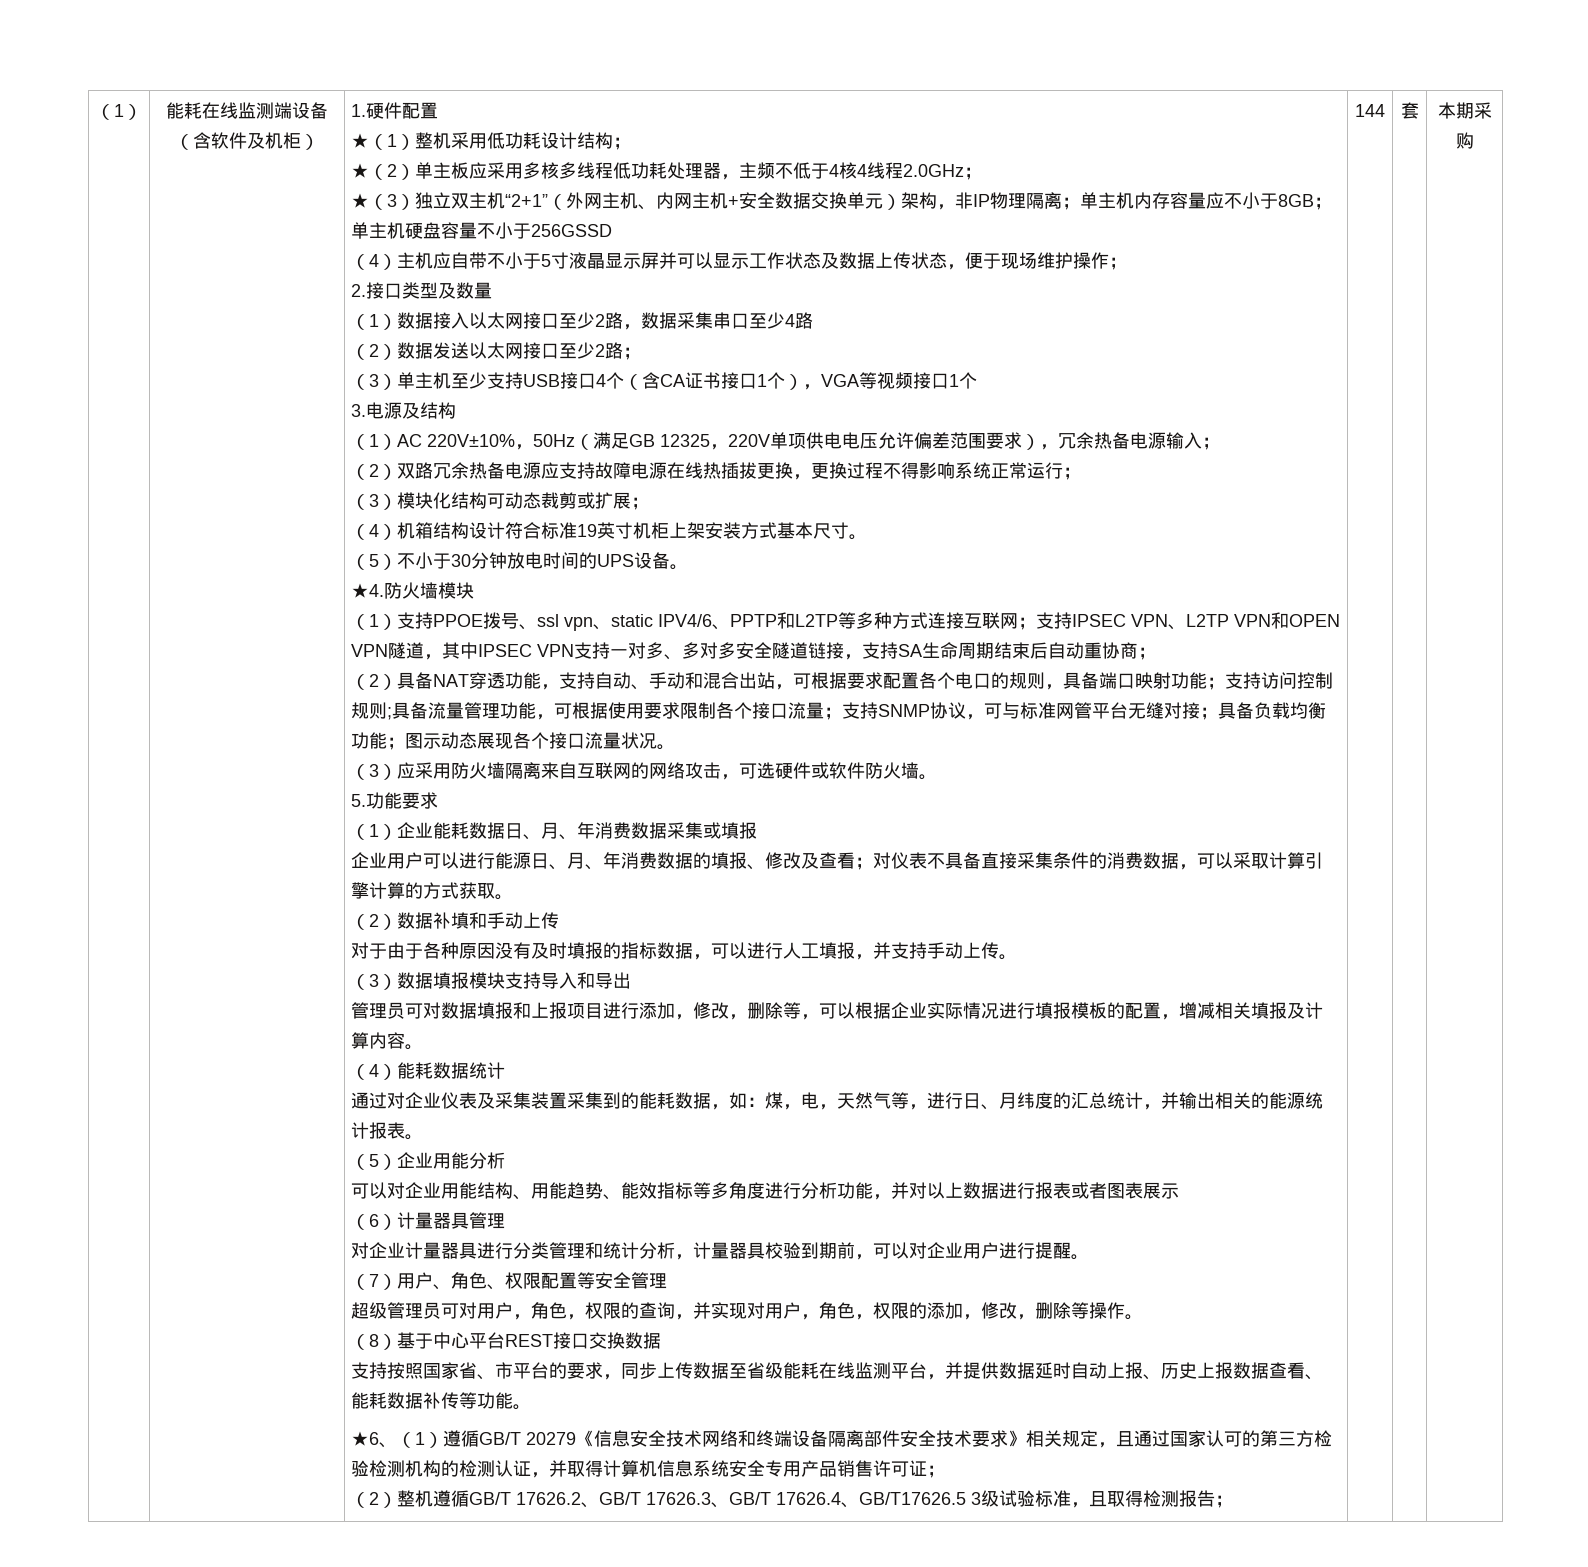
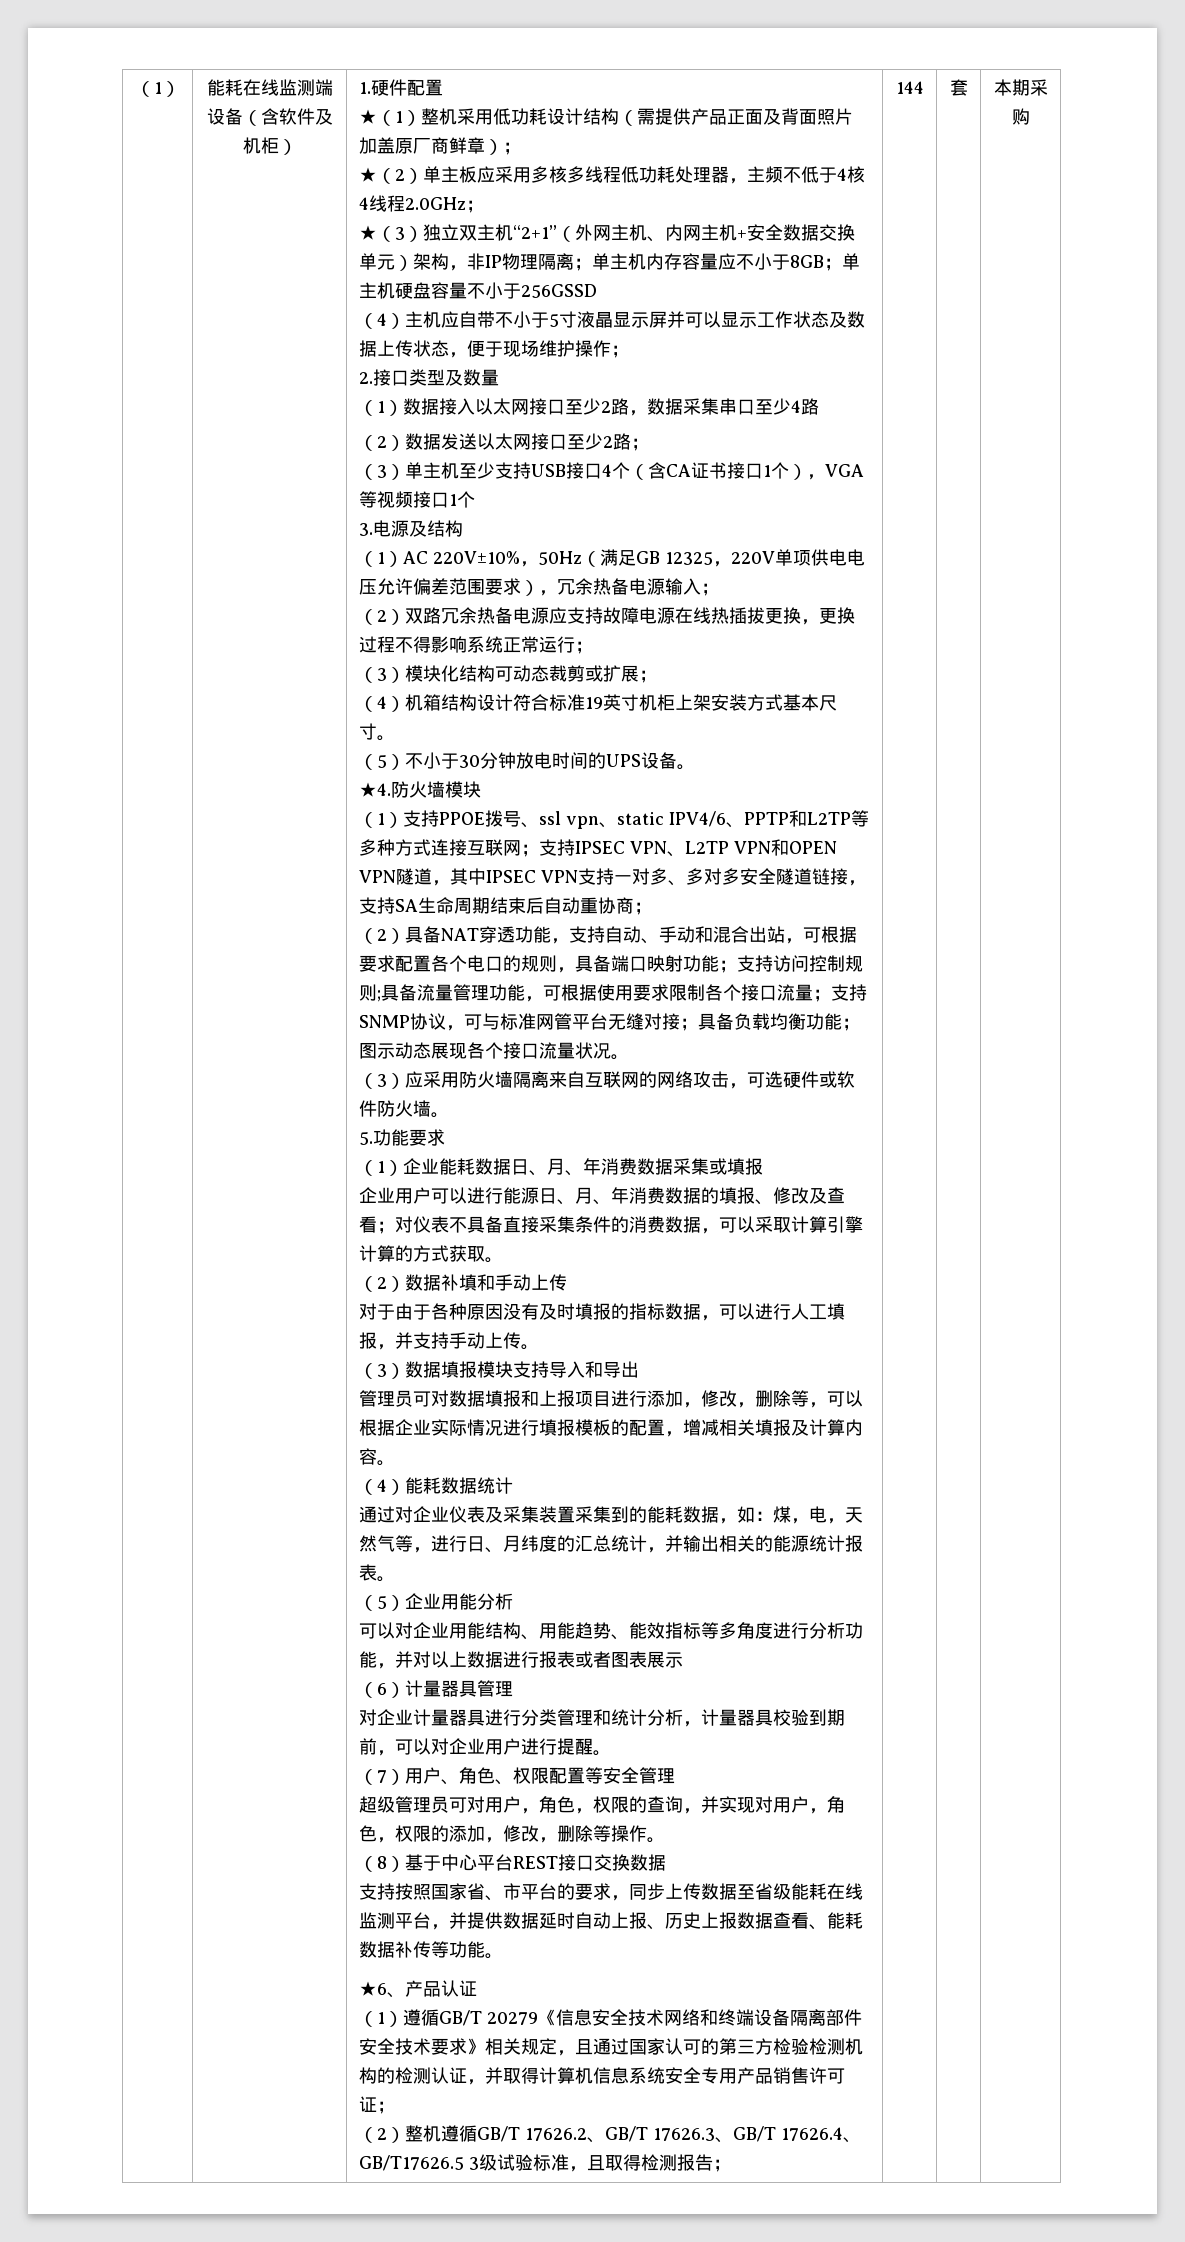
- ★（1）整机采用低功耗设计结构；
+ ★（1）整机采用低功耗设计结构（需提供产品正面及背面照片加盖原厂商鲜章）；
- ★6、（1）遵循GB/T 20279《信息安全技术网络和终端设备隔离部件安全技术要求》相关规定，且通过国家认可的第三方检验检测机构的检测认证，并取得计算机信息系统安全专用产品销售许可证；
+ ★6、产品认证
+ （1）遵循GB/T 20279《信息安全技术网络和终端设备隔离部件安全技术要求》相关规定，且通过国家认可的第三方检验检测机构的检测认证，并取得计算机信息系统安全专用产品销售许可证；

